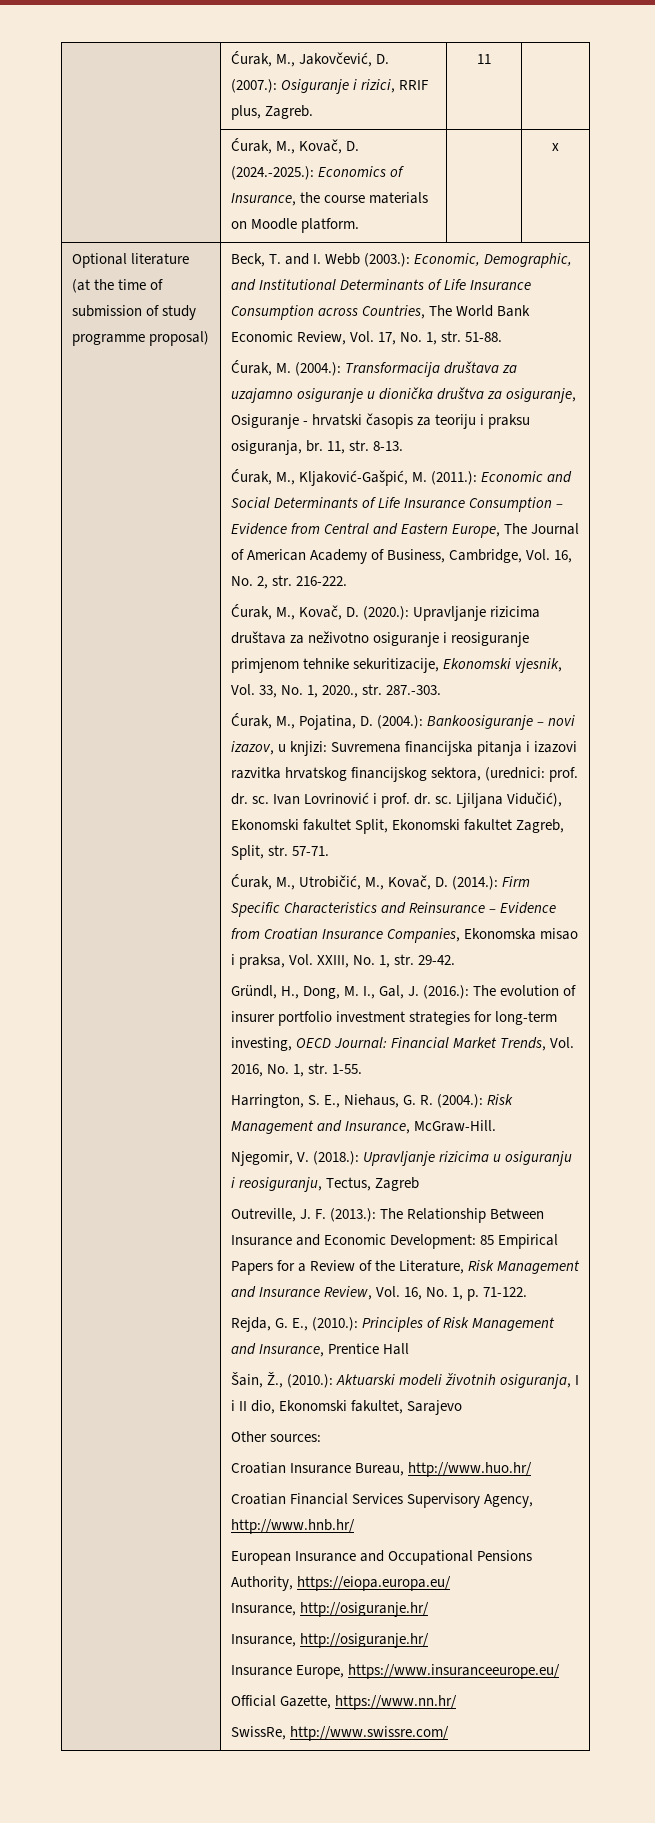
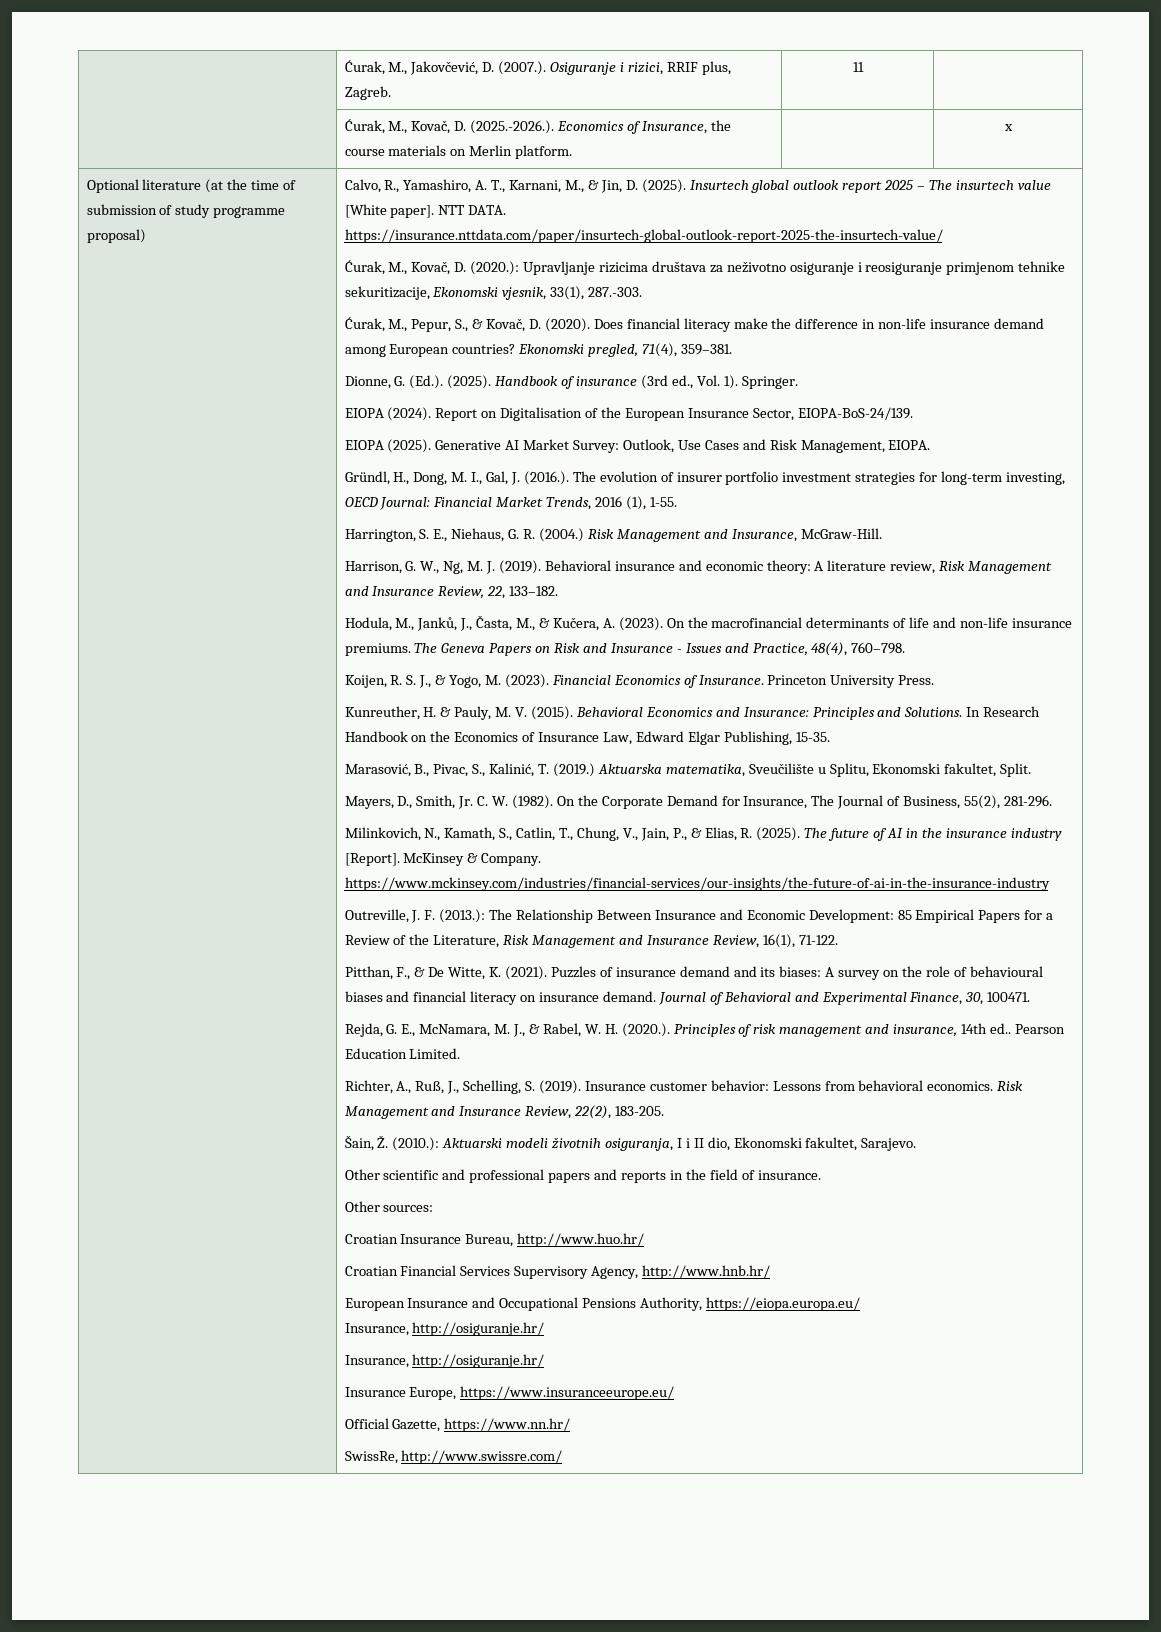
- | Ćurak, M., Jakovčević, D. (2007.): Osiguranje i rizici, RRIF plus, Zagreb. | 11 |
+ | Ćurak, M., Jakovčević, D. (2007.). Osiguranje i rizici, RRIF plus, Zagreb. | 11 |
- | Ćurak, M., Kovač, D. (2024.-2025.): Economics of Insurance, the course materials on Moodle platform. | | x
+ | Ćurak, M., Kovač, D. (2025.-2026.). Economics of Insurance, the course materials on Merlin platform. | | x
- Beck, T. and I. Webb (2003.): Economic, Demographic, and Institutional Determinants of Life Insurance Consumption across Countries, The World Bank Economic Review, Vol. 17, No. 1, str. 51-88.
- Ćurak, M. (2004.): Transformacija društava za uzajamno osiguranje u dionička društva za osiguranje, Osiguranje - hrvatski časopis za teoriju i praksu osiguranja, br. 11, str. 8-13.
- Ćurak, M., Kljaković-Gašpić, M. (2011.): Economic and Social Determinants of Life Insurance Consumption – Evidence from Central and Eastern Europe, The Journal of American Academy of Business, Cambridge, Vol. 16, No. 2, str. 216-222.
+ Calvo, R., Yamashiro, A. T., Karnani, M., & Jin, D. (2025). Insurtech global outlook report 2025 – The insurtech value [White paper]. NTT DATA. https://insurance.nttdata.com/paper/insurtech-global-outlook-report-2025-the-insurtech-value/
- Ćurak, M., Kovač, D. (2020.): Upravljanje rizicima društava za neživotno osiguranje i reosiguranje primjenom tehnike sekuritizacije, Ekonomski vjesnik, Vol. 33, No. 1, 2020., str. 287.-303.
- Ćurak, M., Pojatina, D. (2004.): Bankoosiguranje – novi izazov, u knjizi: Suvremena financijska pitanja i izazovi razvitka hrvatskog financijskog sektora, (urednici: prof. dr. sc. Ivan Lovrinović i prof. dr. sc. Ljiljana Vidučić), Ekonomski fakultet Split, Ekonomski fakultet Zagreb, Split, str. 57-71.
- Ćurak, M., Utrobičić, M., Kovač, D. (2014.): Firm Specific Characteristics and Reinsurance – Evidence from Croatian Insurance Companies, Ekonomska misao i praksa, Vol. XXIII, No. 1, str. 29-42.
+ Ćurak, M., Kovač, D. (2020.): Upravljanje rizicima društava za neživotno osiguranje i reosiguranje primjenom tehnike sekuritizacije, Ekonomski vjesnik, 33(1), 287.-303.
+ Ćurak, M., Pepur, S., & Kovač, D. (2020). Does financial literacy make the difference in non-life insurance demand among European countries? Ekonomski pregled, 71(4), 359–381.
+ Dionne, G. (Ed.). (2025). Handbook of insurance (3rd ed., Vol. 1). Springer.
+ EIOPA (2024). Report on Digitalisation of the European Insurance Sector, EIOPA-BoS-24/139.
+ EIOPA (2025). Generative AI Market Survey: Outlook, Use Cases and Risk Management, EIOPA.
- Gründl, H., Dong, M. I., Gal, J. (2016.): The evolution of insurer portfolio investment strategies for long-term investing, OECD Journal: Financial Market Trends, Vol. 2016, No. 1, str. 1-55.
+ Gründl, H., Dong, M. I., Gal, J. (2016.). The evolution of insurer portfolio investment strategies for long-term investing, OECD Journal: Financial Market Trends, 2016 (1), 1-55.
- Harrington, S. E., Niehaus, G. R. (2004.): Risk Management and Insurance, McGraw-Hill.
+ Harrington, S. E., Niehaus, G. R. (2004.) Risk Management and Insurance, McGraw-Hill.
- Njegomir, V. (2018.): Upravljanje rizicima u osiguranju i reosiguranju, Tectus, Zagreb
+ Harrison, G. W., Ng, M. J. (2019). Behavioral insurance and economic theory: A literature review, Risk Management and Insurance Review, 22, 133–182.
+ Hodula, M., Janků, J., Časta, M., & Kučera, A. (2023). On the macrofinancial determinants of life and non-life insurance premiums. The Geneva Papers on Risk and Insurance - Issues and Practice, 48(4), 760–798.
+ Koijen, R. S. J., & Yogo, M. (2023). Financial Economics of Insurance. Princeton University Press.
+ Kunreuther, H. & Pauly, M. V. (2015). Behavioral Economics and Insurance: Principles and Solutions. In Research Handbook on the Economics of Insurance Law, Edward Elgar Publishing, 15-35.
+ Marasović, B., Pivac, S., Kalinić, T. (2019.) Aktuarska matematika, Sveučilište u Splitu, Ekonomski fakultet, Split.
+ Mayers, D., Smith, Jr. C. W. (1982). On the Corporate Demand for Insurance, The Journal of Business, 55(2), 281-296.
+ Milinkovich, N., Kamath, S., Catlin, T., Chung, V., Jain, P., & Elias, R. (2025). The future of AI in the insurance industry [Report]. McKinsey & Company. https://www.mckinsey.com/industries/financial-services/our-insights/the-future-of-ai-in-the-insurance-industry
- Outreville, J. F. (2013.): The Relationship Between Insurance and Economic Development: 85 Empirical Papers for a Review of the Literature, Risk Management and Insurance Review, Vol. 16, No. 1, p. 71-122.
- Rejda, G. E., (2010.): Principles of Risk Management and Insurance, Prentice Hall
+ Outreville, J. F. (2013.): The Relationship Between Insurance and Economic Development: 85 Empirical Papers for a Review of the Literature, Risk Management and Insurance Review, 16(1), 71-122.
+ Pitthan, F., & De Witte, K. (2021). Puzzles of insurance demand and its biases: A survey on the role of behavioural biases and financial literacy on insurance demand. Journal of Behavioral and Experimental Finance, 30, 100471.
+ Rejda, G. E., McNamara, M. J., & Rabel, W. H. (2020.). Principles of risk management and insurance, 14th ed.. Pearson Education Limited.
+ Richter, A., Ruß, J., Schelling, S. (2019). Insurance customer behavior: Lessons from behavioral economics. Risk Management and Insurance Review, 22(2), 183-205.
- Šain, Ž., (2010.): Aktuarski modeli životnih osiguranja, I i II dio, Ekonomski fakultet, Sarajevo
+ Šain, Ž. (2010.): Aktuarski modeli životnih osiguranja, I i II dio, Ekonomski fakultet, Sarajevo.
+ Other scientific and professional papers and reports in the field of insurance.

